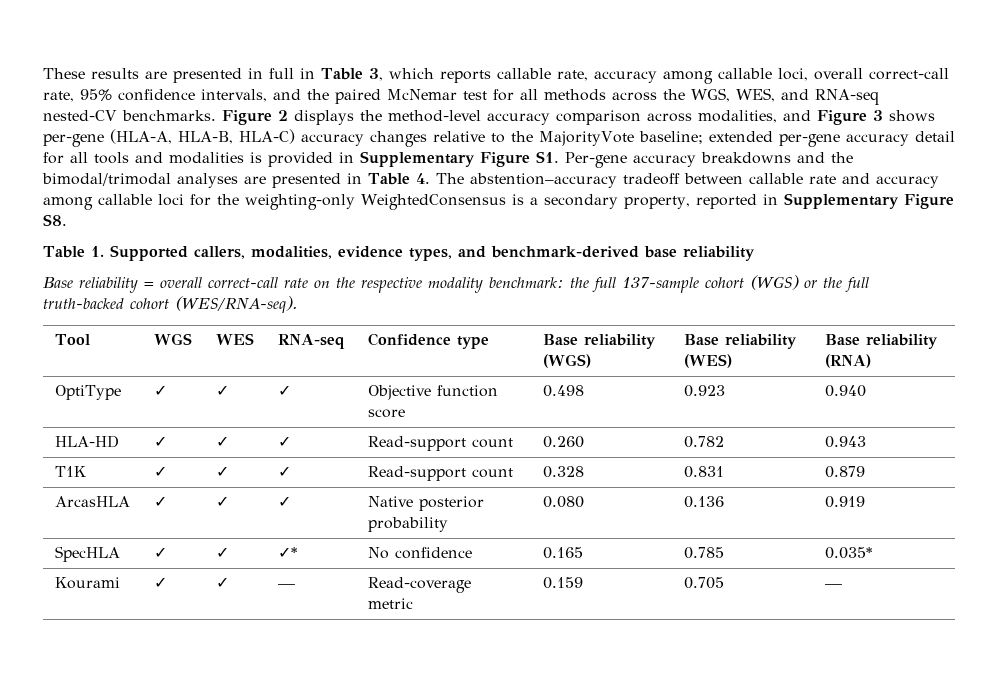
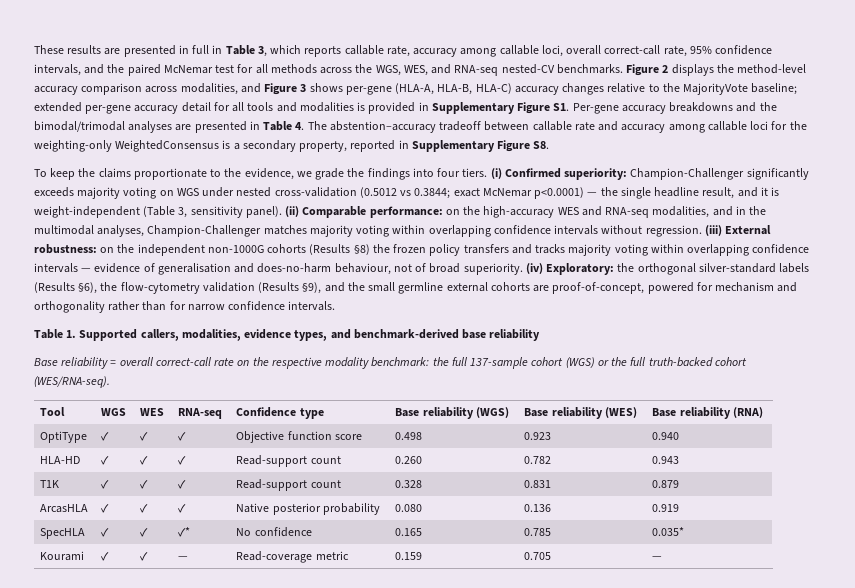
+ To keep the claims proportionate to the evidence, we grade the findings into four tiers. (i) Confirmed superiority: Champion-Challenger significantly exceeds majority voting on WGS under nested cross-validation (0.5012 vs 0.3844; exact McNemar p<0.0001) — the single headline result, and it is weight-independent (Table 3, sensitivity panel). (ii) Comparable performance: on the high-accuracy WES and RNA-seq modalities, and in the multimodal analyses, Champion-Challenger matches majority voting within overlapping confidence intervals without regression. (iii) External robustness: on the independent non-1000G cohorts (Results §8) the frozen policy transfers and tracks majority voting within overlapping confidence intervals — evidence of generalisation and does-no-harm behaviour, not of broad superiority. (iv) Exploratory: the orthogonal silver-standard labels (Results §6), the flow-cytometry validation (Results §9), and the small germline external cohorts are proof-of-concept, powered for mechanism and orthogonality rather than for narrow confidence intervals.

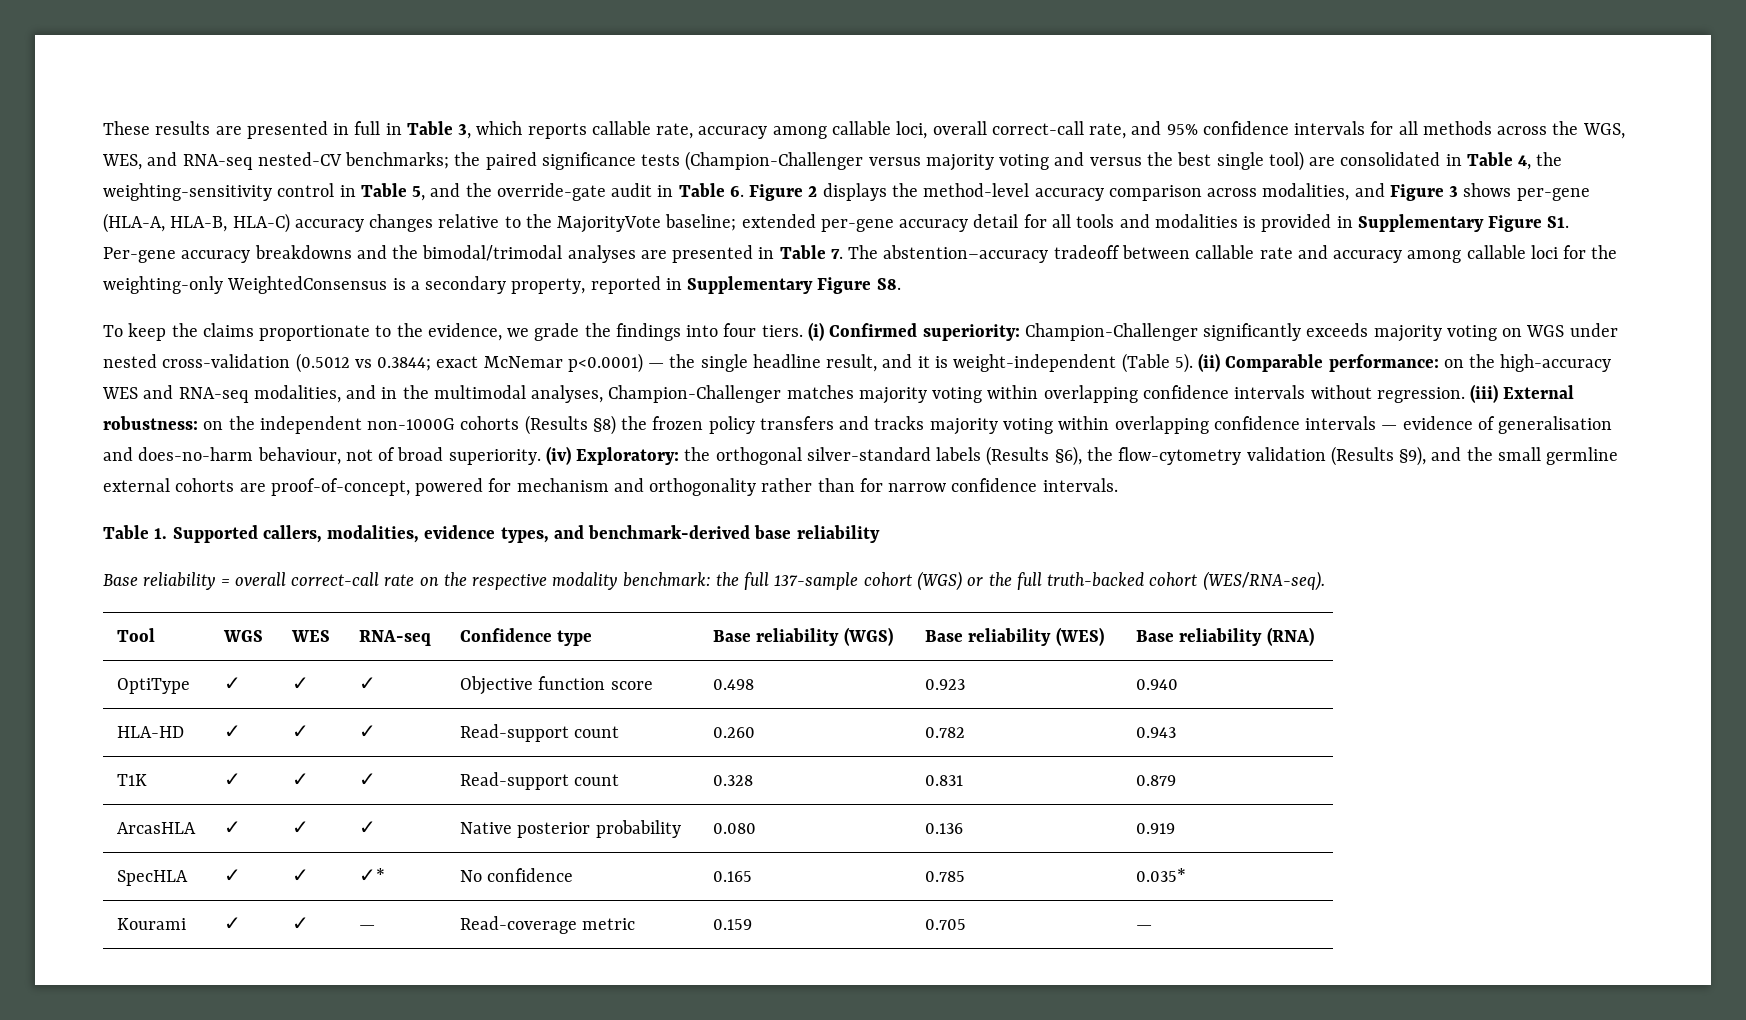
- These results are presented in full in Table 3, which reports callable rate, accuracy among callable loci, overall correct-call rate, 95% confidence intervals, and the paired McNemar test for all methods across the WGS, WES, and RNA-seq nested-CV benchmarks. Figure 2 displays the method-level accuracy comparison across modalities, and Figure 3 shows per-gene (HLA-A, HLA-B, HLA-C) accuracy changes relative to the MajorityVote baseline;
+ These results are presented in full in Table 3, which reports callable rate, accuracy among callable loci, overall correct-call rate, and 95% confidence intervals for all methods across the WGS, WES, and RNA-seq nested-CV benchmarks; the paired significance tests (Champion-Challenger versus majority voting and versus the best single tool) are consolidated in Table 4, the weighting-sensitivity control in Table 5, and the override-gate audit in Table 6. Figure 2 displays the method-level accuracy comparison across modalities, and Figure 3 shows per-gene (HLA-A, HLA-B, HLA-C) accuracy changes relative to the MajorityVote baseline;
- extended per-gene accuracy detail for all tools and modalities is provided in Supplementary Figure S1. Per-gene accuracy breakdowns and the bimodal/trimodal analyses are presented in Table 4. The abstention–accuracy tradeoff between callable rate and accuracy among callable loci for the weighting-only WeightedConsensus is a secondary property, reported in Supplementary Figure S8.
+ extended per-gene accuracy detail for all tools and modalities is provided in Supplementary Figure S1. Per-gene accuracy breakdowns and the bimodal/trimodal analyses are presented in Table 7. The abstention–accuracy tradeoff between callable rate and accuracy among callable loci for the weighting-only WeightedConsensus is a secondary property, reported in Supplementary Figure S8.
- (i) Confirmed superiority: Champion-Challenger significantly exceeds majority voting on WGS under nested cross-validation (0.5012 vs 0.3844; exact McNemar p<0.0001) — the single headline result, and it is weight-independent (Table 3, sensitivity panel).
+ (i) Confirmed superiority: Champion-Challenger significantly exceeds majority voting on WGS under nested cross-validation (0.5012 vs 0.3844; exact McNemar p<0.0001) — the single headline result, and it is weight-independent (Table 5).

